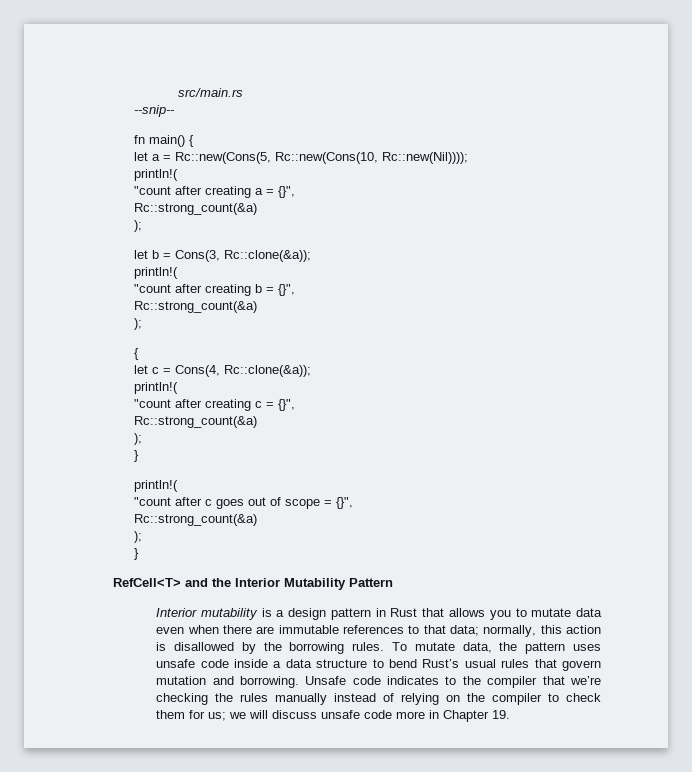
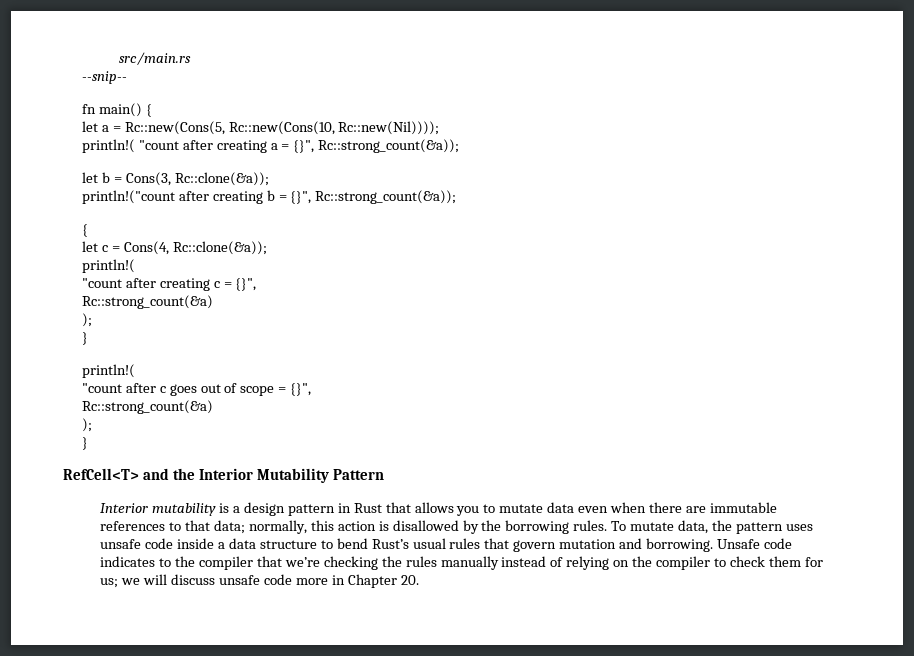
  let a = Rc::new(Cons(5, Rc::new(Cons(10, Rc::new(Nil))));
- println!(
- "count after creating a = {}",
- Rc::strong_count(&a)
- );
+ println!( "count after creating a = {}", Rc::strong_count(&a));
  let b = Cons(3, Rc::clone(&a));
- println!(
- "count after creating b = {}",
- Rc::strong_count(&a)
- );
+ println!("count after creating b = {}", Rc::strong_count(&a));
- Unsafe code indicates to the compiler that we’re checking the rules manually instead of relying on the compiler to check them for us; we will discuss unsafe code more in Chapter 19.
+ Unsafe code indicates to the compiler that we’re checking the rules manually instead of relying on the compiler to check them for us; we will discuss unsafe code more in Chapter 20.

